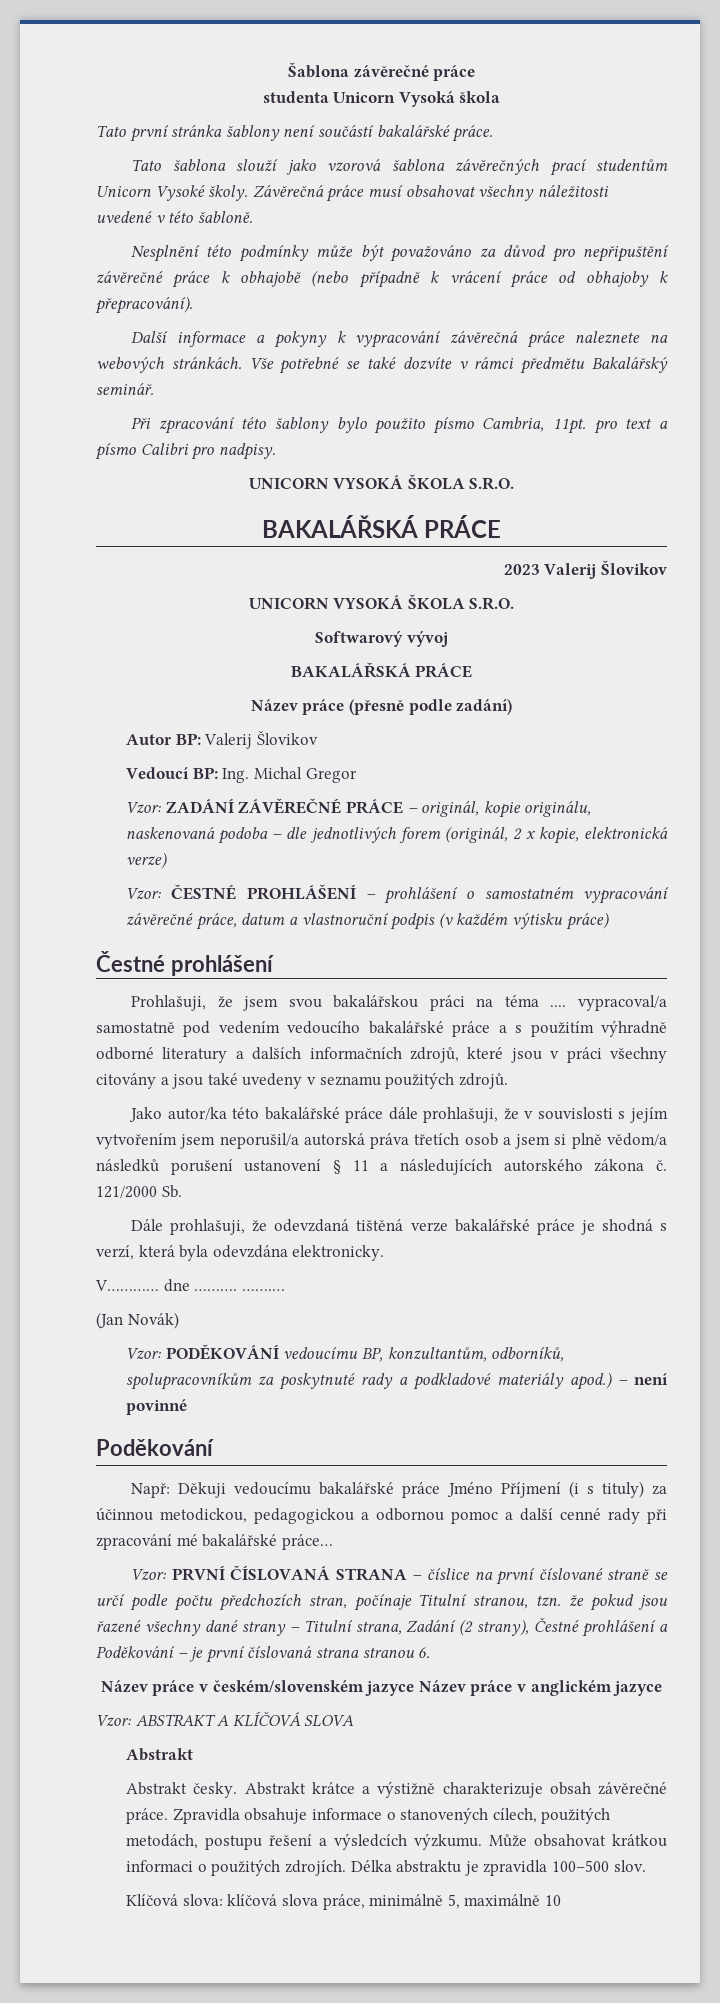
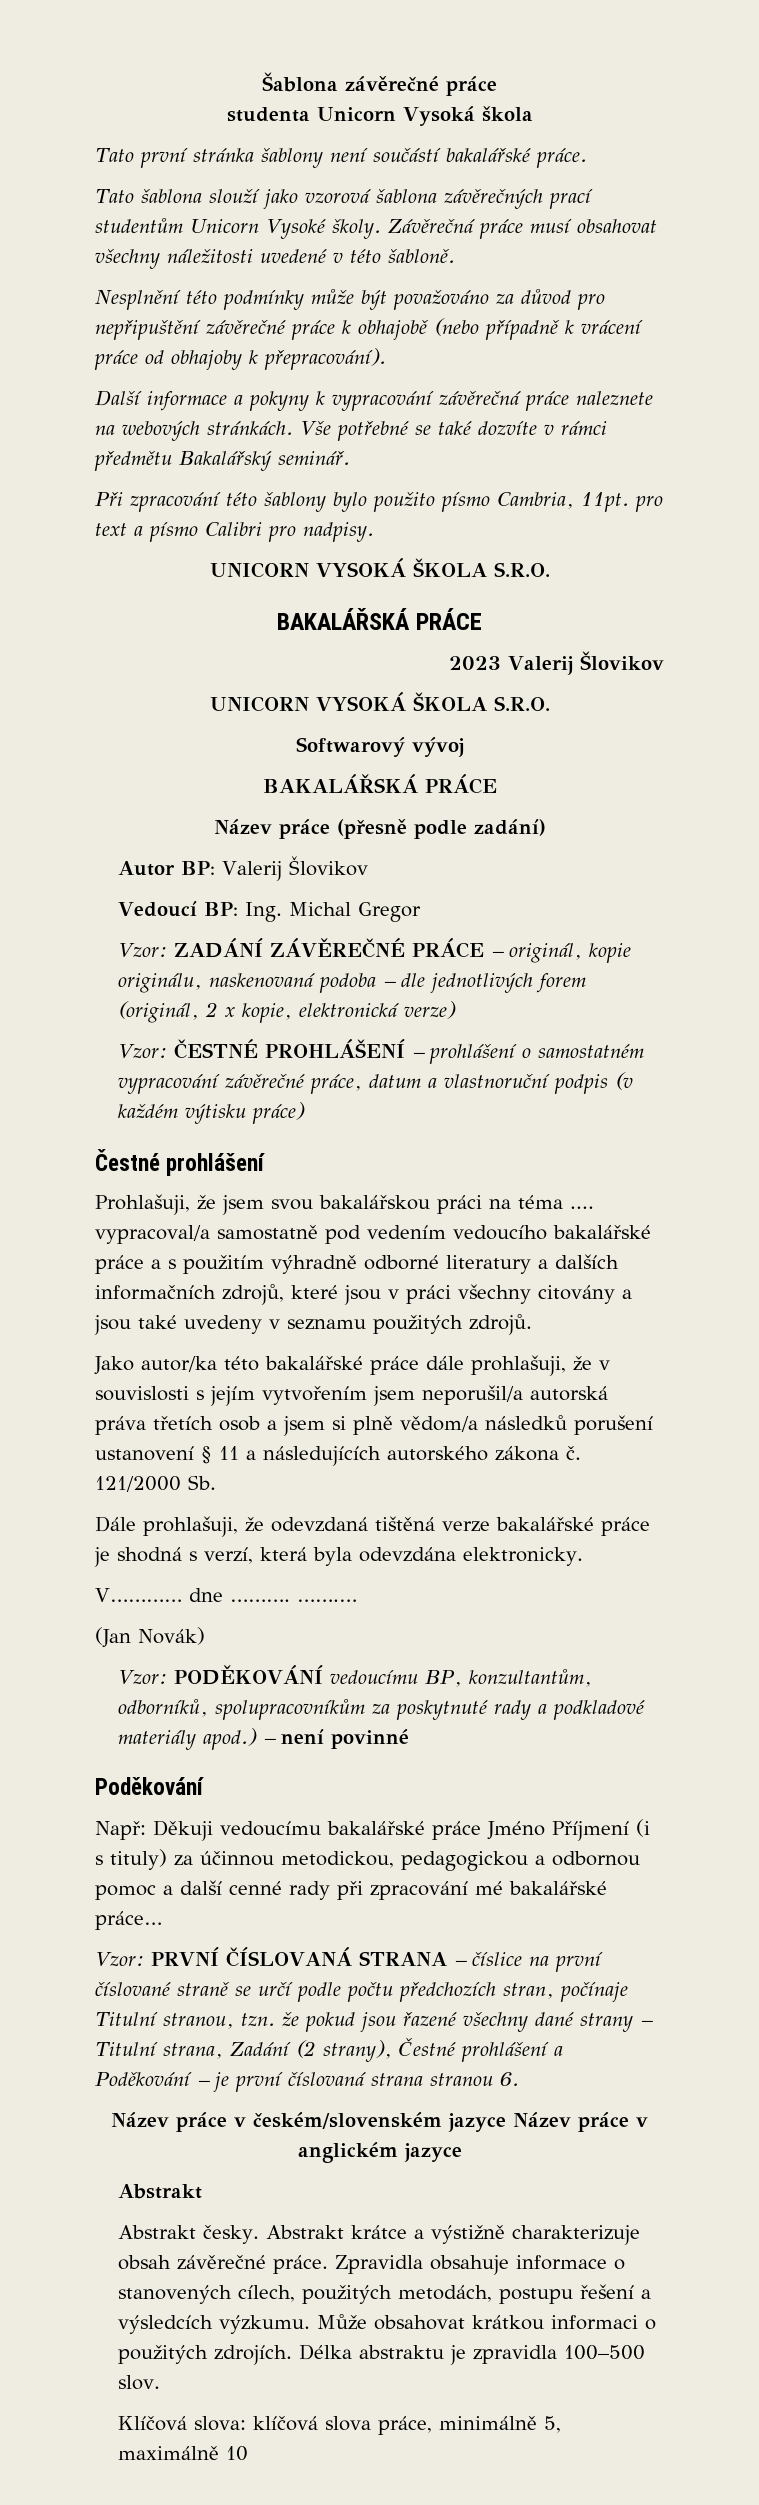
- Vzor: ABSTRAKT A KLÍČOVÁ SLOVA

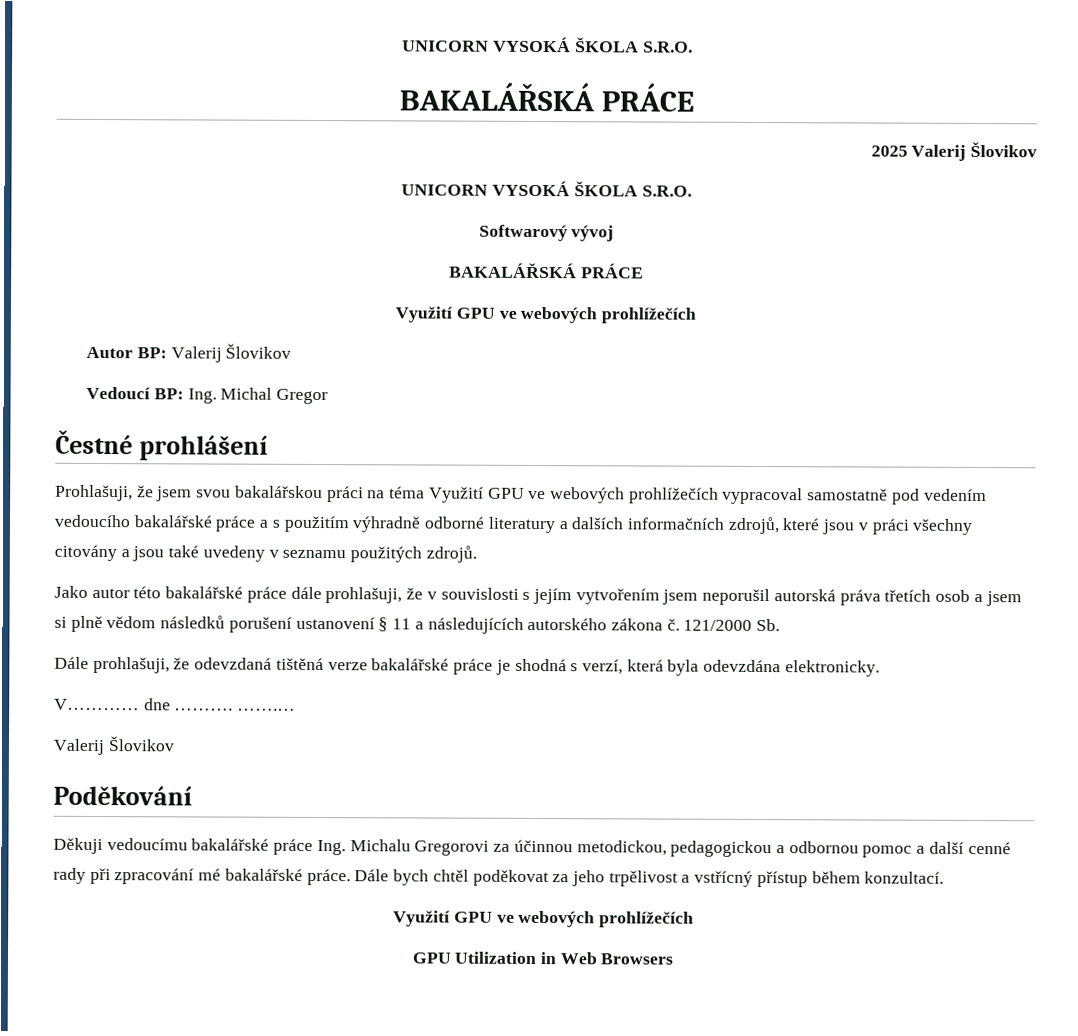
- Šablona závěrečné práce
- studenta Unicorn Vysoká škola
- Tato první stránka šablony není součástí bakalářské práce.
- Tato šablona slouží jako vzorová šablona závěrečných prací studentům Unicorn Vysoké školy. Závěrečná práce musí obsahovat všechny náležitosti uvedené v této šabloně.
- Nesplnění této podmínky může být považováno za důvod pro nepřipuštění závěrečné práce k obhajobě (nebo případně k vrácení práce od obhajoby k přepracování).
- Další informace a pokyny k vypracování závěrečná práce naleznete na webových stránkách. Vše potřebné se také dozvíte v rámci předmětu Bakalářský seminář.
- Při zpracování této šablony bylo použito písmo Cambria, 11pt. pro text a písmo Calibri pro nadpisy.
- 2023 Valerij Šlovikov
+ 2025 Valerij Šlovikov
  Softwarový vývoj
  BAKALÁŘSKÁ PRÁCE
- Název práce (přesně podle zadání)
+ Využití GPU ve webových prohlížečích
- Vzor: ZADÁNÍ ZÁVĚREČNÉ PRÁCE – originál, kopie originálu, naskenovaná podoba – dle jednotlivých forem (originál, 2 x kopie, elektronická verze)
- Vzor: ČESTNÉ PROHLÁŠENÍ – prohlášení o samostatném vypracování závěrečné práce, datum a vlastnoruční podpis (v každém výtisku práce)
- Prohlašuji, že jsem svou bakalářskou práci na téma .... vypracoval/a samostatně pod vedením vedoucího bakalářské práce a s použitím výhradně odborné literatury a dalších informačních zdrojů, které jsou v práci všechny citovány a jsou také uvedeny v seznamu použitých zdrojů.
+ Prohlašuji, že jsem svou bakalářskou práci na téma Využití GPU ve webových prohlížečích vypracoval samostatně pod vedením vedoucího bakalářské práce a s použitím výhradně odborné literatury a dalších informačních zdrojů, které jsou v práci všechny citovány a jsou také uvedeny v seznamu použitých zdrojů.
- Jako autor/ka této bakalářské práce dále prohlašuji, že v souvislosti s jejím vytvořením jsem neporušil/a autorská práva třetích osob a jsem si plně vědom/a následků porušení ustanovení § 11 a následujících autorského zákona č.
+ Jako autor této bakalářské práce dále prohlašuji, že v souvislosti s jejím vytvořením jsem neporušil autorská práva třetích osob a jsem si plně vědom následků porušení ustanovení § 11 a následujících autorského zákona č.
  V………… dne ………. …….…
- (Jan Novák)
- Vzor: PODĚKOVÁNÍ vedoucímu BP, konzultantům, odborníků, spolupracovníkům za poskytnuté rady a podkladové materiály apod.) – není povinné
+ Valerij Šlovikov
- Např: Děkuji vedoucímu bakalářské práce Jméno Příjmení (i s tituly) za účinnou metodickou, pedagogickou a odbornou pomoc a další cenné rady při zpracování mé bakalářské práce…
- Vzor: PRVNÍ ČÍSLOVANÁ STRANA – číslice na první číslované straně se určí podle počtu předchozích stran, počínaje Titulní stranou, tzn. že pokud jsou řazené všechny dané strany – Titulní strana, Zadání (2 strany), Čestné prohlášení a Poděkování – je první číslovaná strana stranou 6.
- Název práce v českém/slovenském jazyce Název práce v anglickém jazyce
- Abstrakt
- Abstrakt česky. Abstrakt krátce a výstižně charakterizuje obsah závěrečné práce. Zpravidla obsahuje informace o stanovených cílech, použitých metodách, postupu řešení a výsledcích výzkumu. Může obsahovat krátkou informaci o použitých zdrojích. Délka abstraktu je zpravidla 100–500 slov.
- Klíčová slova: klíčová slova práce, minimálně 5, maximálně 10
+ Děkuji vedoucímu bakalářské práce Ing. Michalu Gregorovi za účinnou metodickou, pedagogickou a odbornou pomoc a další cenné rady při zpracování mé bakalářské práce. Dále bych chtěl poděkovat za jeho trpělivost a vstřícný přístup během konzultací.
+ Využití GPU ve webových prohlížečích
+ GPU Utilization in Web Browsers

